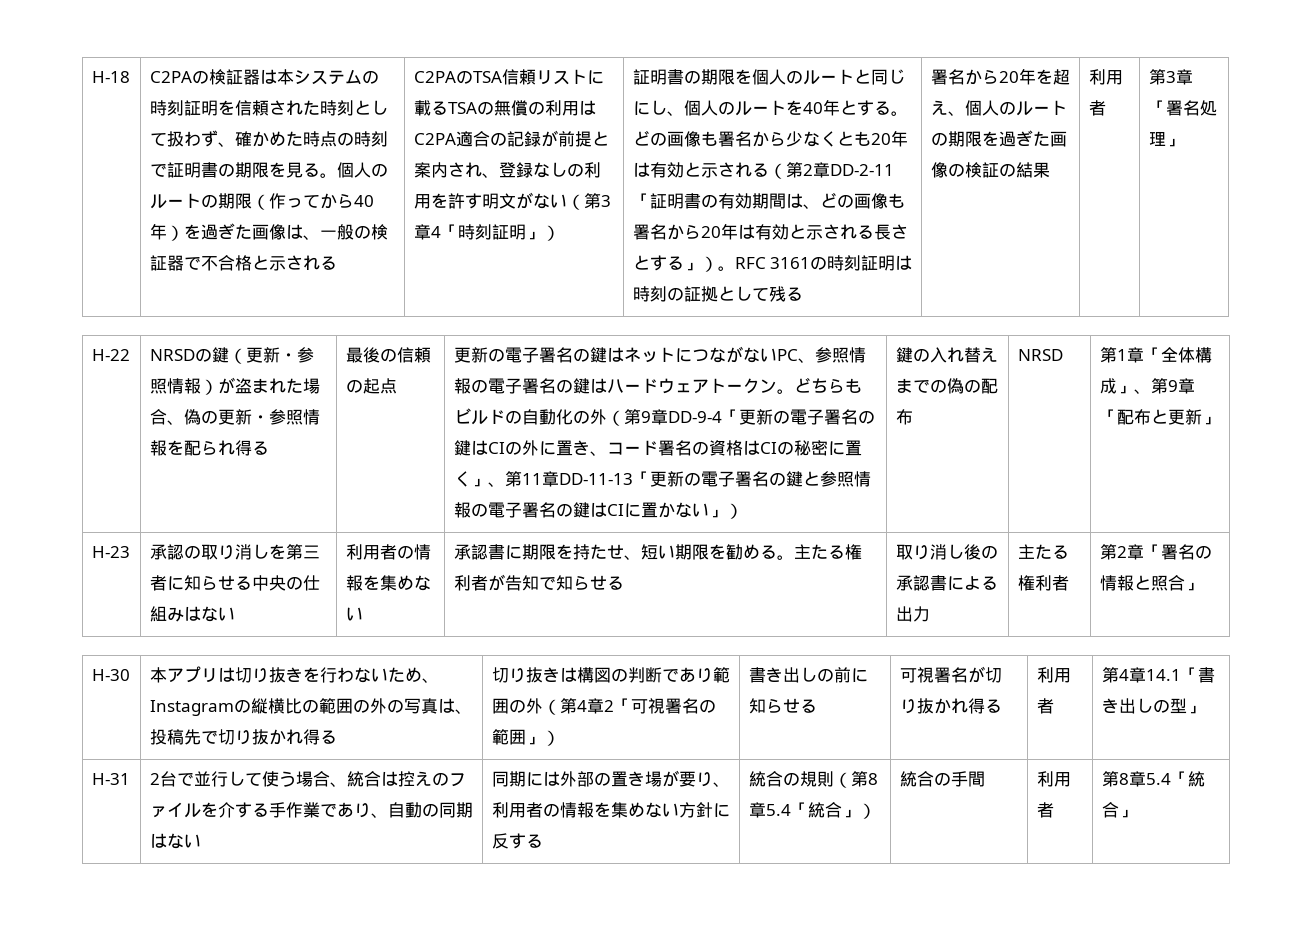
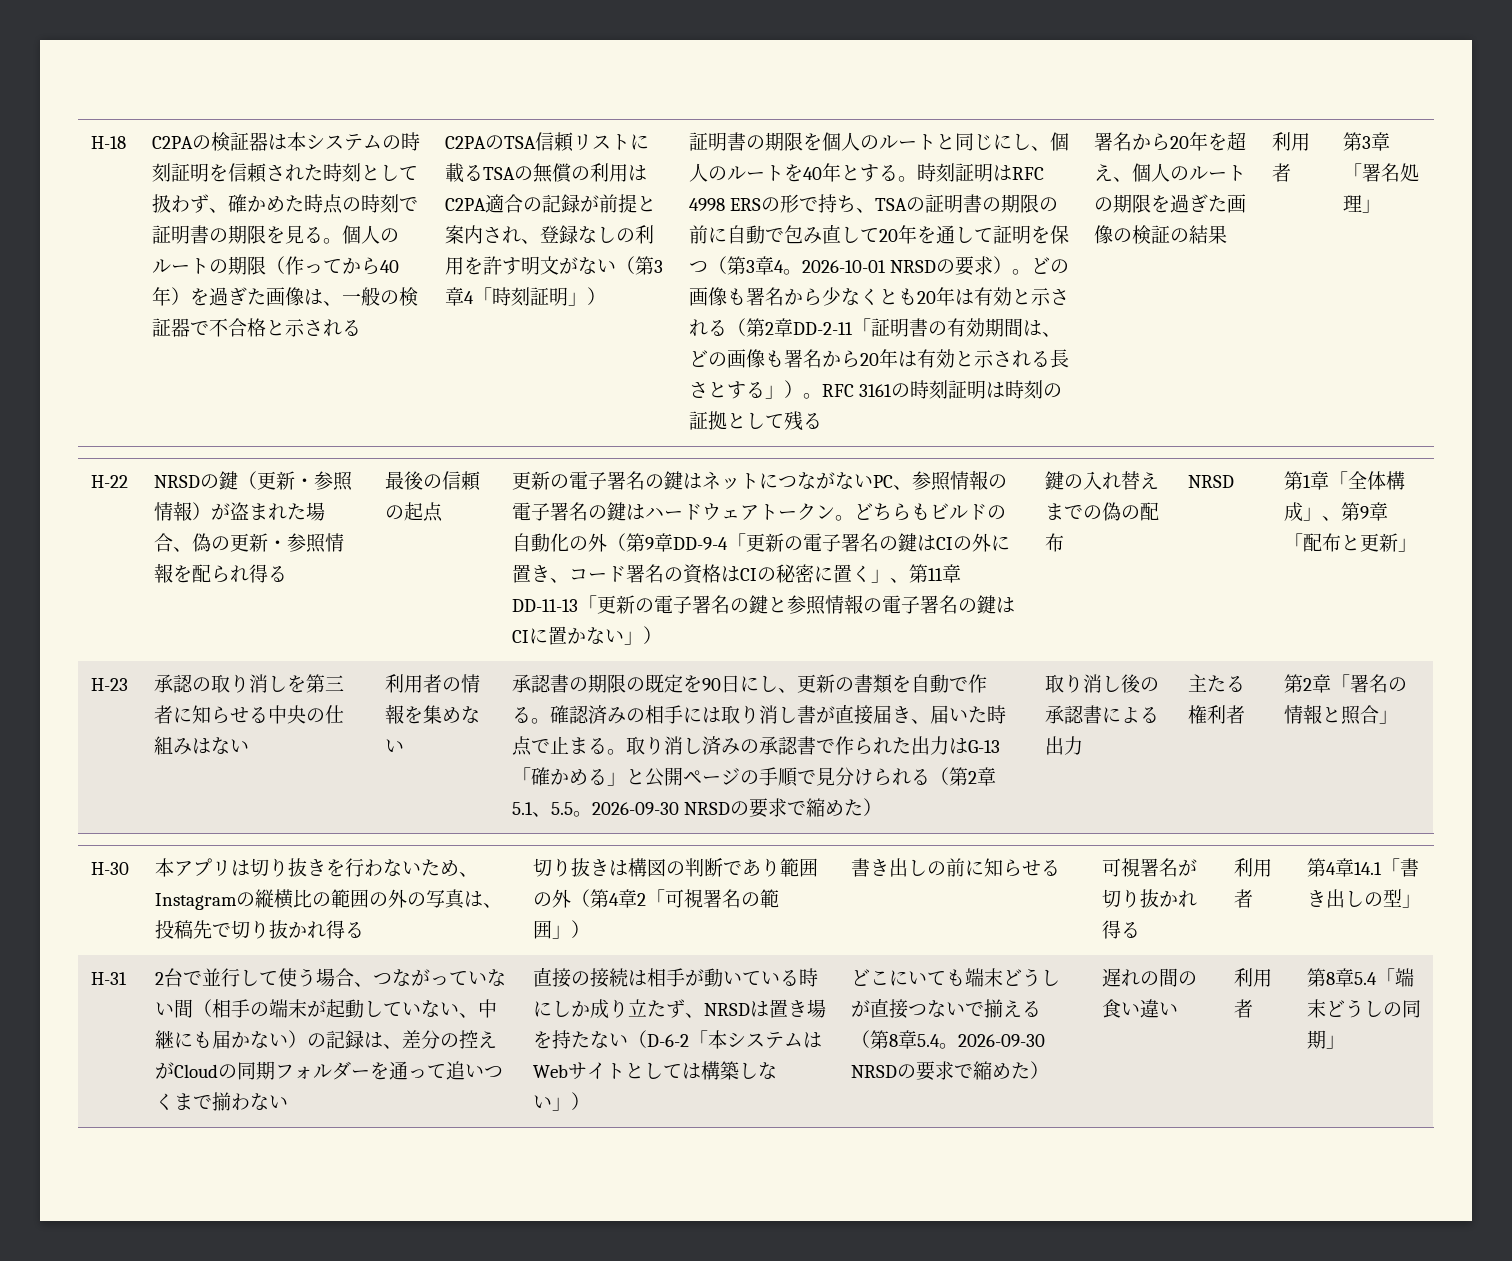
+ 時刻証明はRFC 4998 ERSの形で持ち、TSAの証明書の期限の前に自動で包み直して20年を通して証明を保つ（第3章4。2026-10-01 NRSDの要求）。
- 承認書に期限を持たせ、短い期限を勧める。主たる権利者が告知で知らせる
+ 承認書の期限の既定を90日にし、更新の書類を自動で作る。確認済みの相手には取り消し書が直接届き、届いた時点で止まる。取り消し済みの承認書で作られた出力はG-13「確かめる」と公開ページの手順で見分けられる（第2章5.1、5.5。2026-09-30 NRSDの要求で縮めた）
- 2台で並行して使う場合、統合は控えのファイルを介する手作業であり、自動の同期はない | 同期には外部の置き場が要り、利用者の情報を集めない方針に反する | 統合の規則（第8章5.4「統合」） | 統合の手間
+ 2台で並行して使う場合、つながっていない間（相手の端末が起動していない、中継にも届かない）の記録は、差分の控えがCloudの同期フォルダーを通って追いつくまで揃わない | 直接の接続は相手が動いている時にしか成り立たず、NRSDは置き場を持たない（D-6-2「本システムはWebサイトとしては構築しない」） | どこにいても端末どうしが直接つないで揃える（第8章5.4。2026-09-30 NRSDの要求で縮めた） | 遅れの間の食い違い
- 利用者 | 第8章5.4「統合」
+ 利用者 | 第8章5.4「端末どうしの同期」

